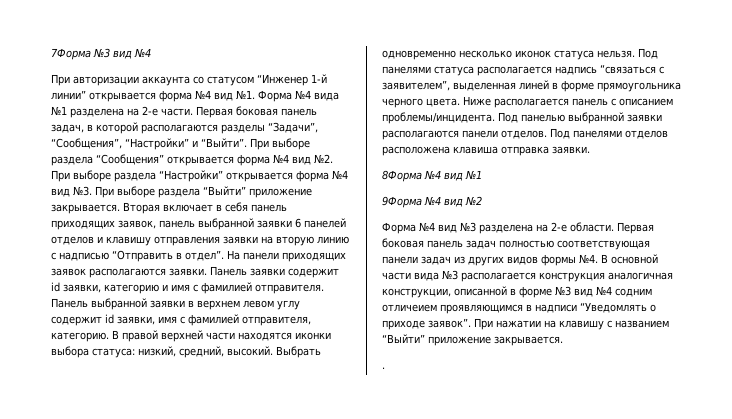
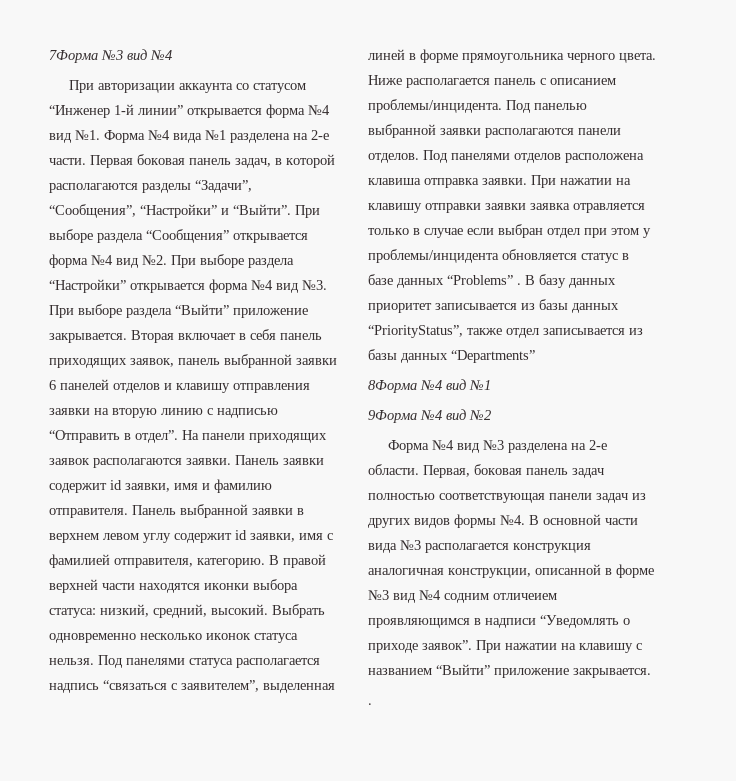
- Панель заявки содержит id заявки, категорию и имя с фамилией отправителя.
+ Панель заявки содержит id заявки, имя и фамилию отправителя.
+ При нажатии на клавишу отправки заявки заявка отравляется только в случае если выбран отдел при этом у проблемы/инцидента обновляется статус в базе данных “Problems” . В базу данных приоритет записывается из базы данных “PriorityStatus”, также отдел записывается из базы данных “Departments”
- Первая боковая панель задач полностью соответствующая панели задач из других видов формы №4.
+ Первая, боковая панель задач полностью соответствующая панели задач из других видов формы №4.

